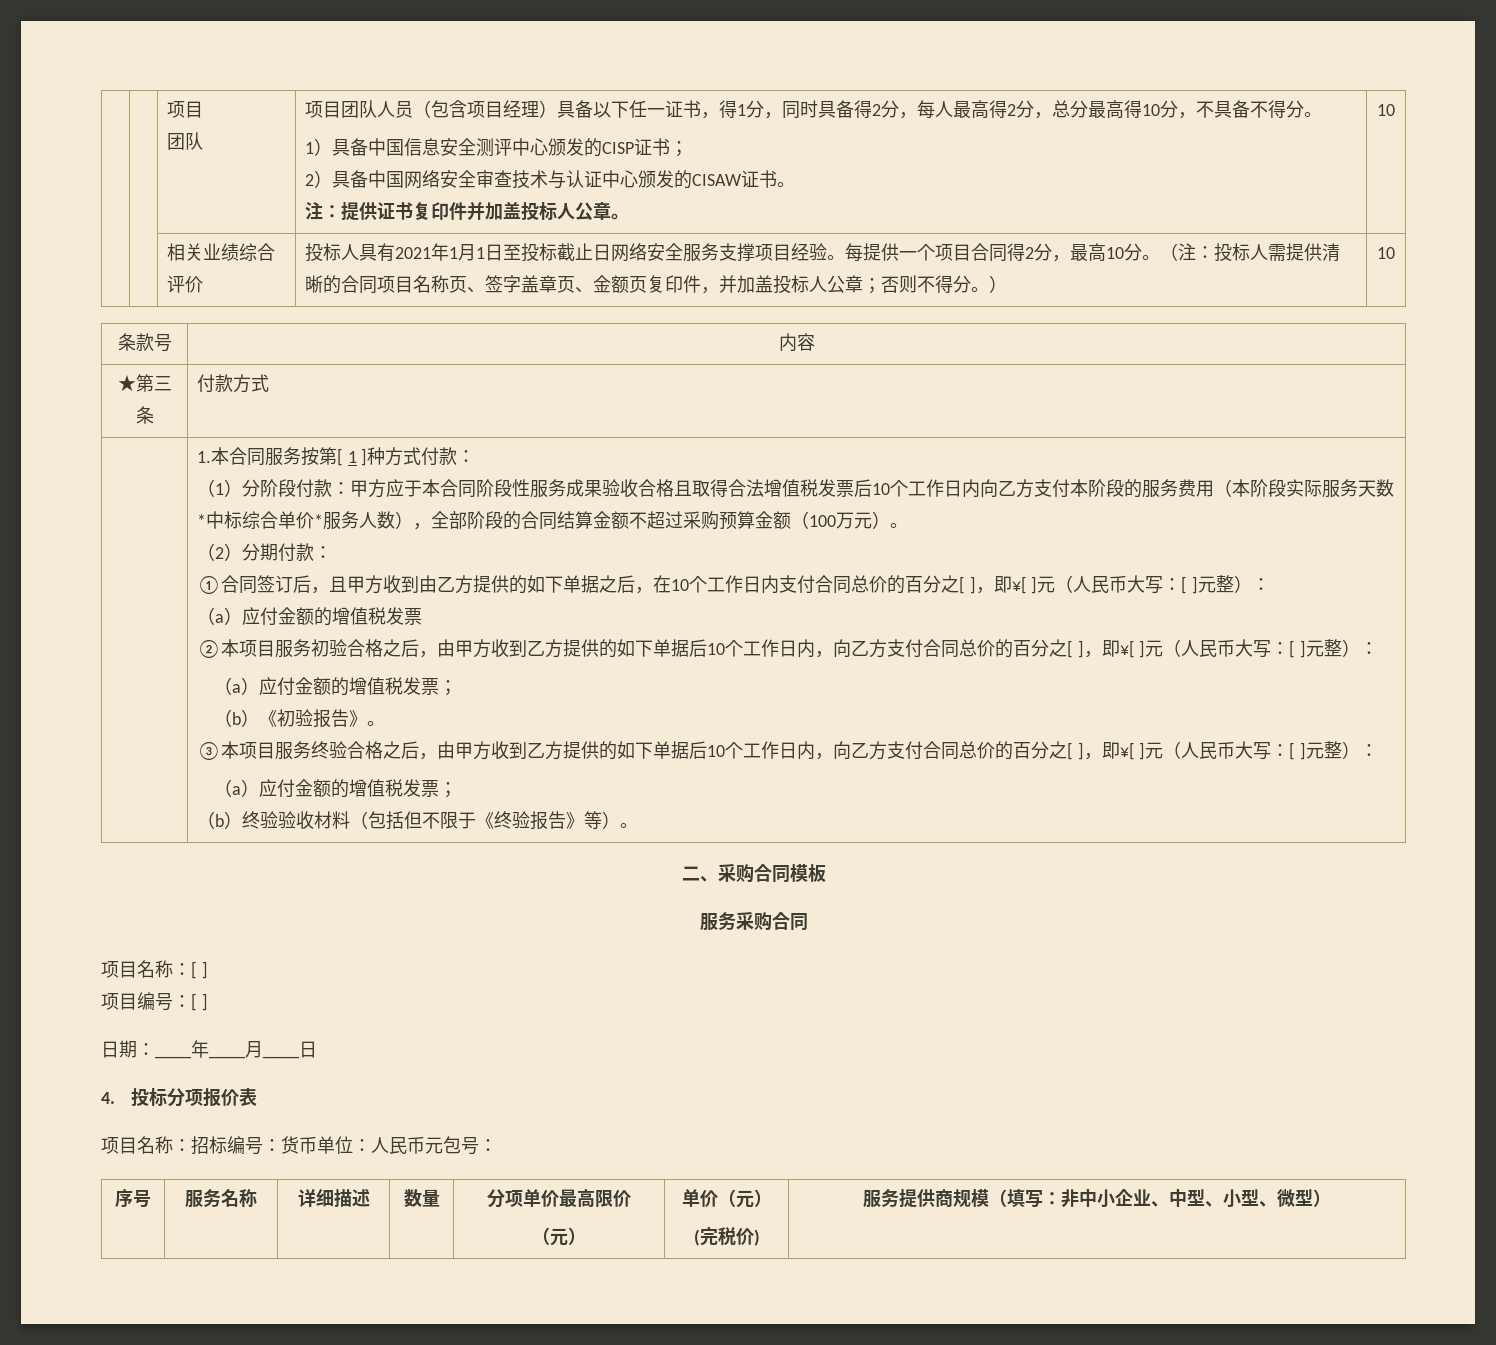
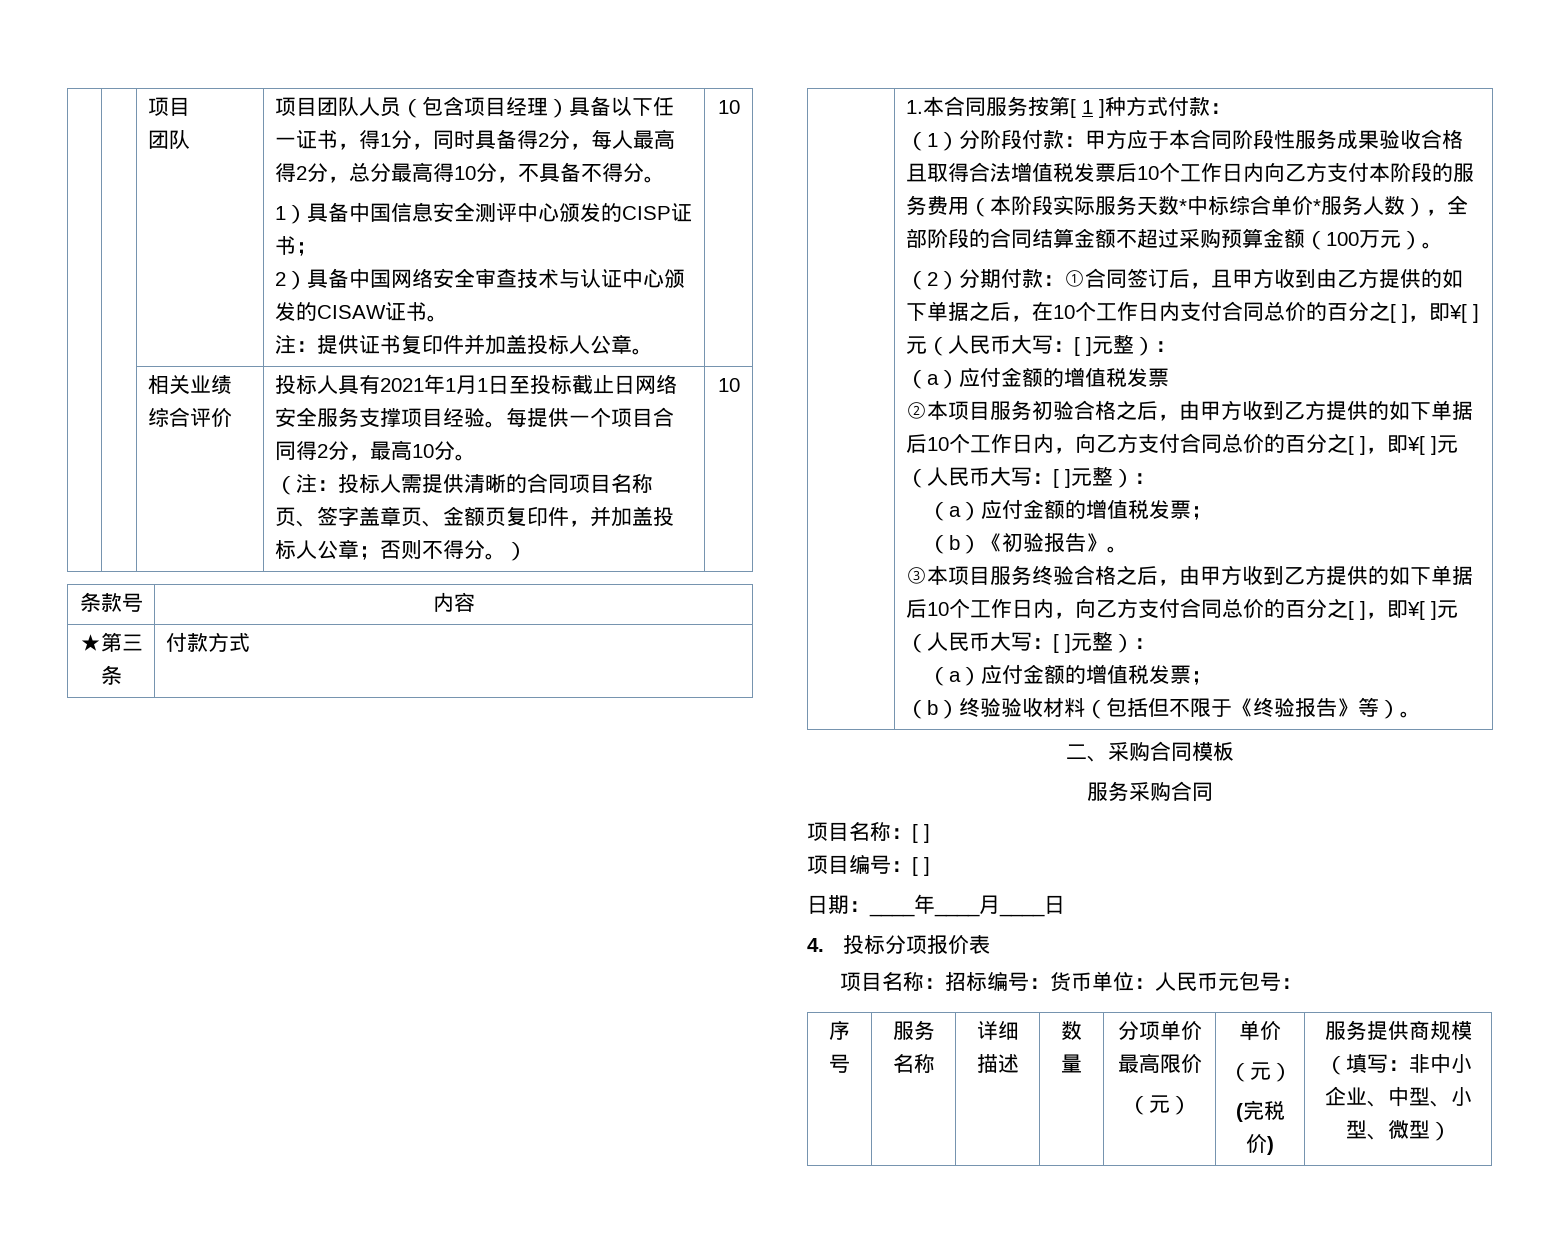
- 每提供一个项目合同得2分，最高10分。（注：投标人需提供清晰的合同项目名称页、签字盖章页、金额页复印件，并加盖投标人公章；否则不得分。）
+ 每提供一个项目合同得2分，最高10分。
+ （注：投标人需提供清晰的合同项目名称页、签字盖章页、金额页复印件，并加盖投标人公章；否则不得分。）
- （2）分期付款：
- ①合同签订后，且甲方收到由乙方提供的如下单据之后，在10个工作日内支付合同总价的百分之[ ]，即¥[ ]元（人民币大写：[ ]元整）：
+ （2）分期付款：①合同签订后，且甲方收到由乙方提供的如下单据之后，在10个工作日内支付合同总价的百分之[ ]，即¥[ ]元（人民币大写：[ ]元整）：
  序号 | 服务名称 | 详细描述 | 数量 | 分项单价最高限价
- （元） | 单价（元）
+ （元） | 单价
+ （元）

